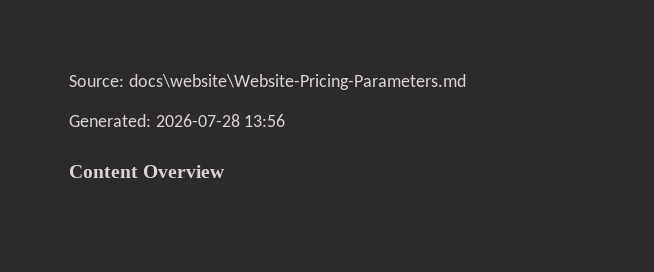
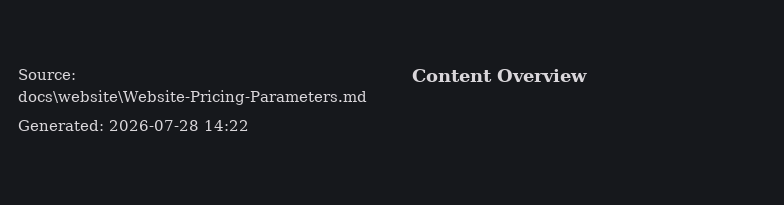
- Generated: 2026-07-28 13:56
+ Generated: 2026-07-28 14:22

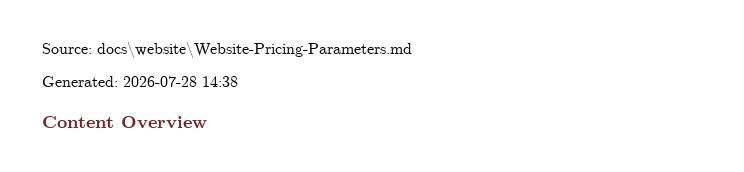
- Generated: 2026-07-28 14:22
+ Generated: 2026-07-28 14:38

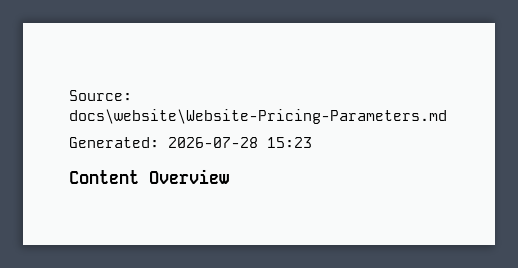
- Generated: 2026-07-28 14:38
+ Generated: 2026-07-28 15:23

